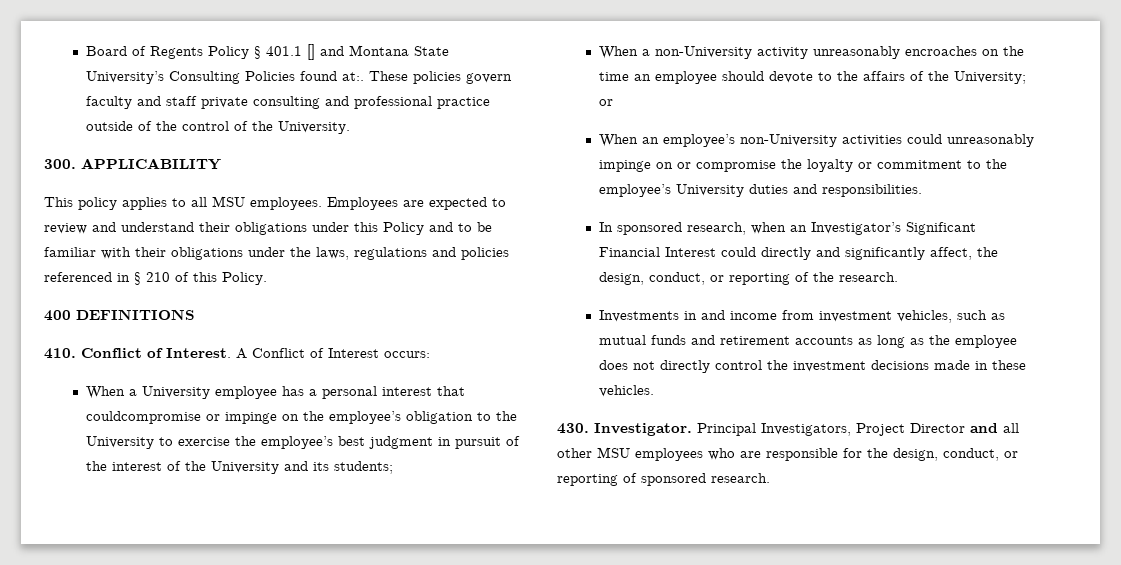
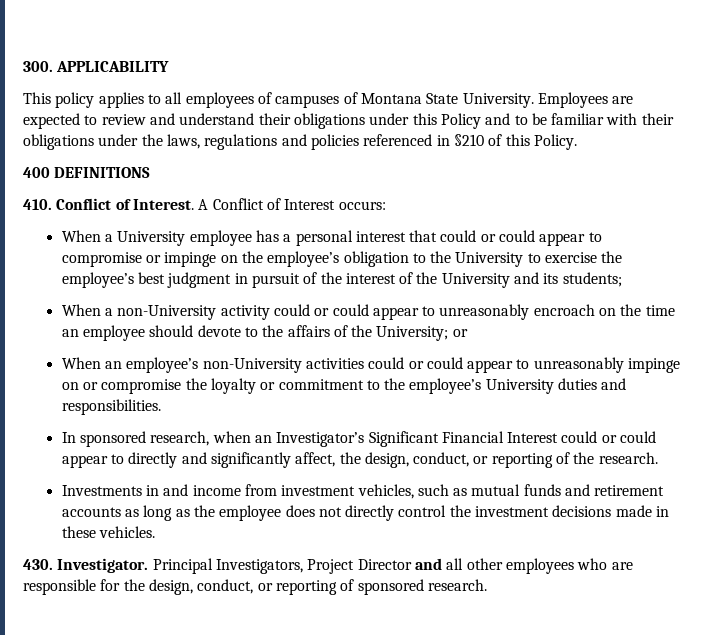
- Board of Regents Policy § 401.1 [] and Montana State University’s Consulting Policies found at:. These policies govern faculty and staff private consulting and professional practice outside of the control of the University.
- This policy applies to all MSU employees.
+ This policy applies to all employees of campuses of Montana State University.
- Employees are expected to review and understand their obligations under this Policy and to be familiar with their obligations under the laws, regulations and policies referenced in § 210 of this Policy.
+ Employees are expected to review and understand their obligations under this Policy and to be familiar with their obligations under the laws, regulations and policies referenced in §210 of this Policy.
- When a University employee has a personal interest that couldcompromise or impinge on the employee’s obligation to the University to exercise the employee’s best judgment in pursuit of the interest of the University and its students;
+ When a University employee has a personal interest that could or could appear to compromise or impinge on the employee’s obligation to the University to exercise the employee’s best judgment in pursuit of the interest of the University and its students;
- When a non-University activity unreasonably encroaches on the time an employee should devote to the affairs of the University; or
+ When a non-University activity could or could appear to unreasonably encroach on the time an employee should devote to the affairs of the University; or
- When an employee’s non-University activities could unreasonably impinge on or compromise the loyalty or commitment to the employee’s University duties and responsibilities.
+ When an employee’s non-University activities could or could appear to unreasonably impinge on or compromise the loyalty or commitment to the employee’s University duties and responsibilities.
- In sponsored research, when an Investigator’s Significant Financial Interest could directly and significantly affect, the design, conduct, or reporting of the research.
+ In sponsored research, when an Investigator’s Significant Financial Interest could or could appear to directly and significantly affect, the design, conduct, or reporting of the research.
- Principal Investigators, Project Director and all other MSU employees who are responsible for the design, conduct, or reporting of sponsored research.
+ Principal Investigators, Project Director and all other employees who are responsible for the design, conduct, or reporting of sponsored research.

